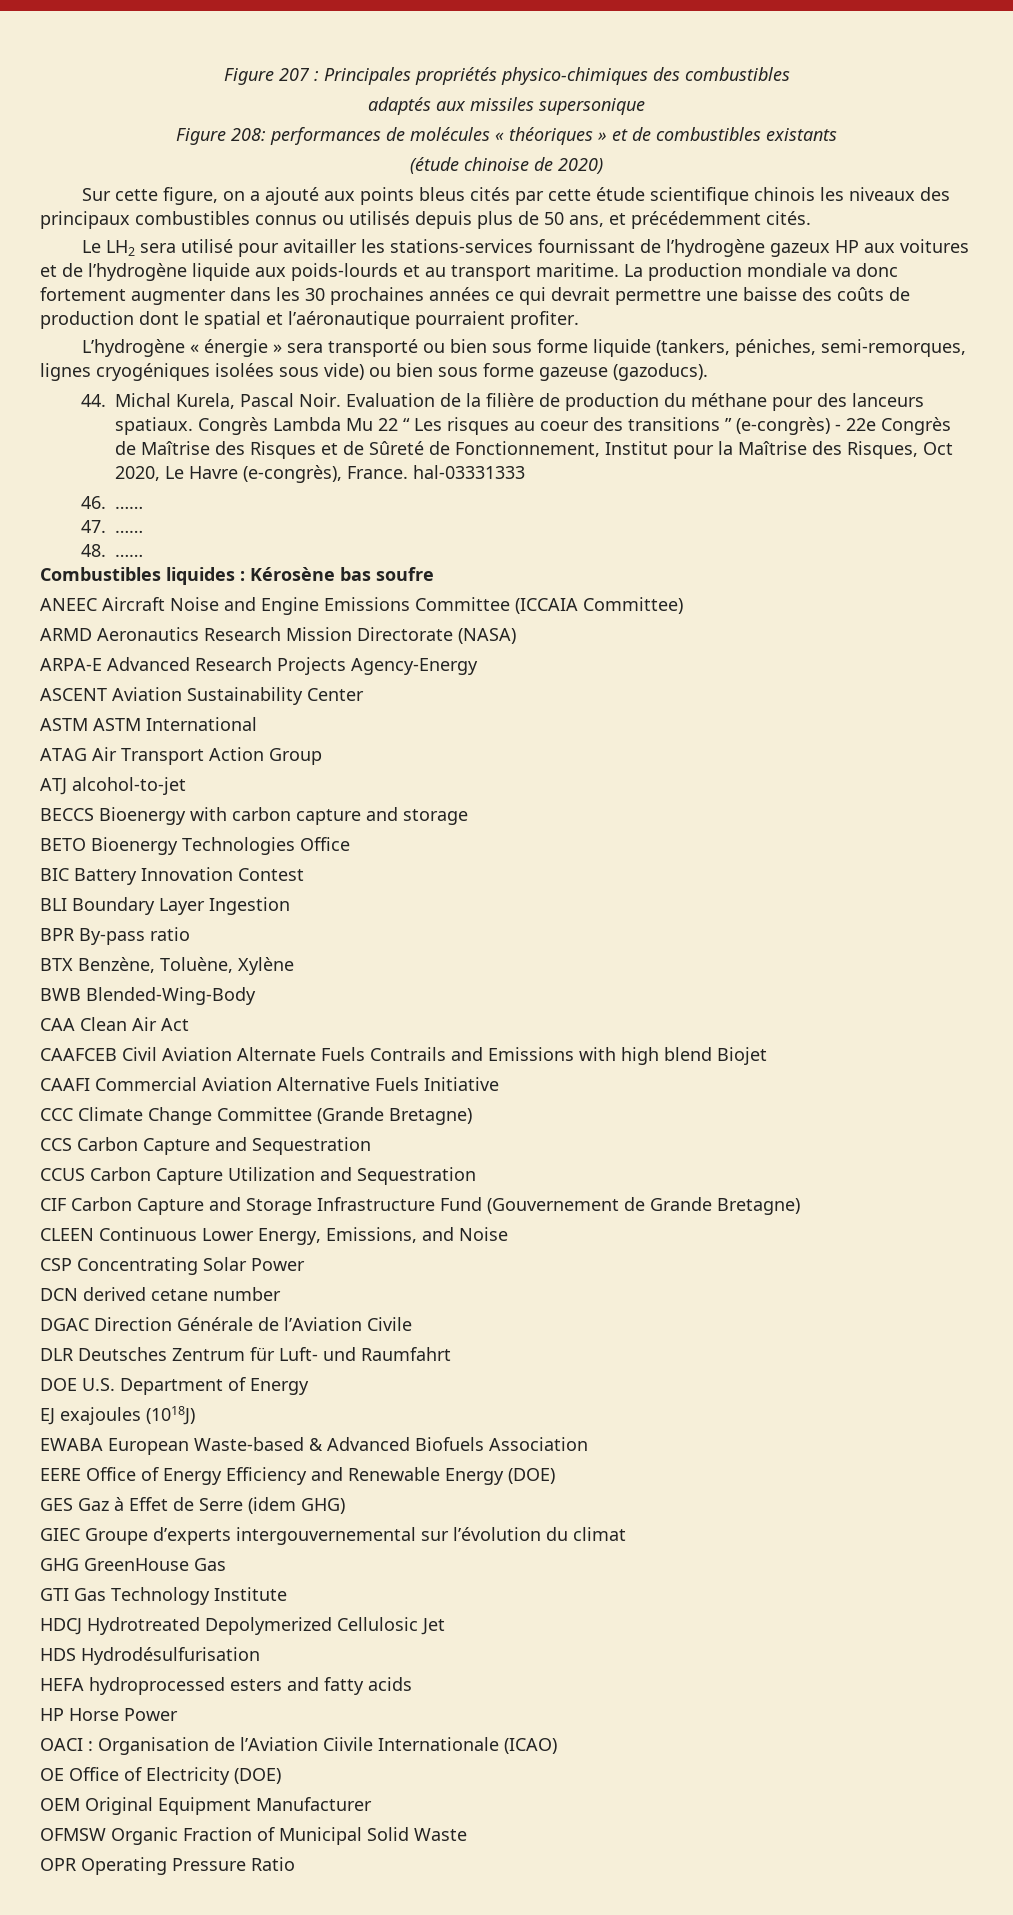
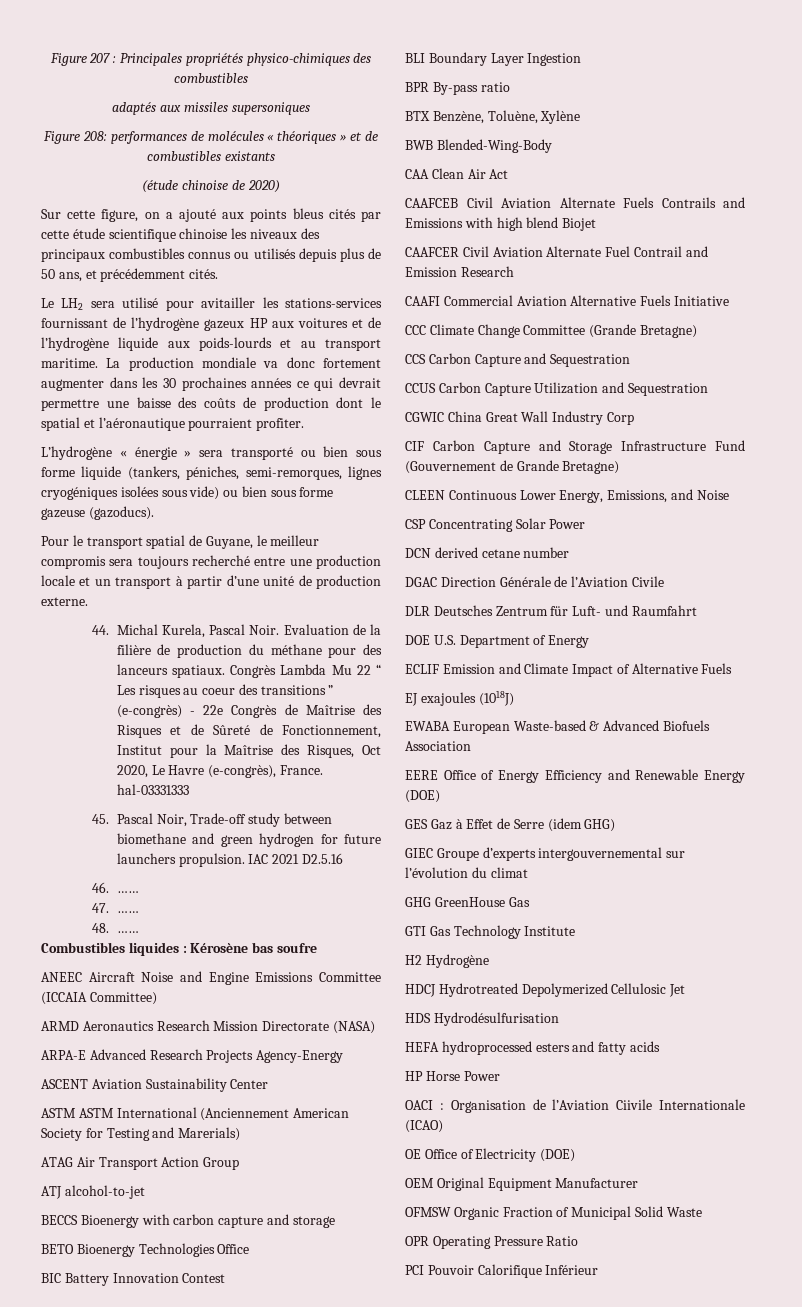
- adaptés aux missiles supersonique
+ adaptés aux missiles supersoniques
- Sur cette figure, on a ajouté aux points bleus cités par cette étude scientifique chinois les niveaux des principaux combustibles connus ou utilisés depuis plus de 50 ans, et précédemment cités.
+ Sur cette figure, on a ajouté aux points bleus cités par cette étude scientifique chinoise les niveaux des principaux combustibles connus ou utilisés depuis plus de 50 ans, et précédemment cités.
+ Pour le transport spatial de Guyane, le meilleur compromis sera toujours recherché entre une production locale et un transport à partir d’une unité de production externe.
+ 45. Pascal Noir, Trade-off study between biomethane and green hydrogen for future launchers propulsion. IAC 2021 D2.5.16
- ASTM ASTM International
+ ASTM ASTM International (Anciennement American Society for Testing and Marerials)
+ CAAFCER Civil Aviation Alternate Fuel Contrail and Emission Research
+ CGWIC China Great Wall Industry Corp
+ ECLIF Emission and Climate Impact of Alternative Fuels
+ H2 Hydrogène
+ PCI Pouvoir Calorifique Inférieur

